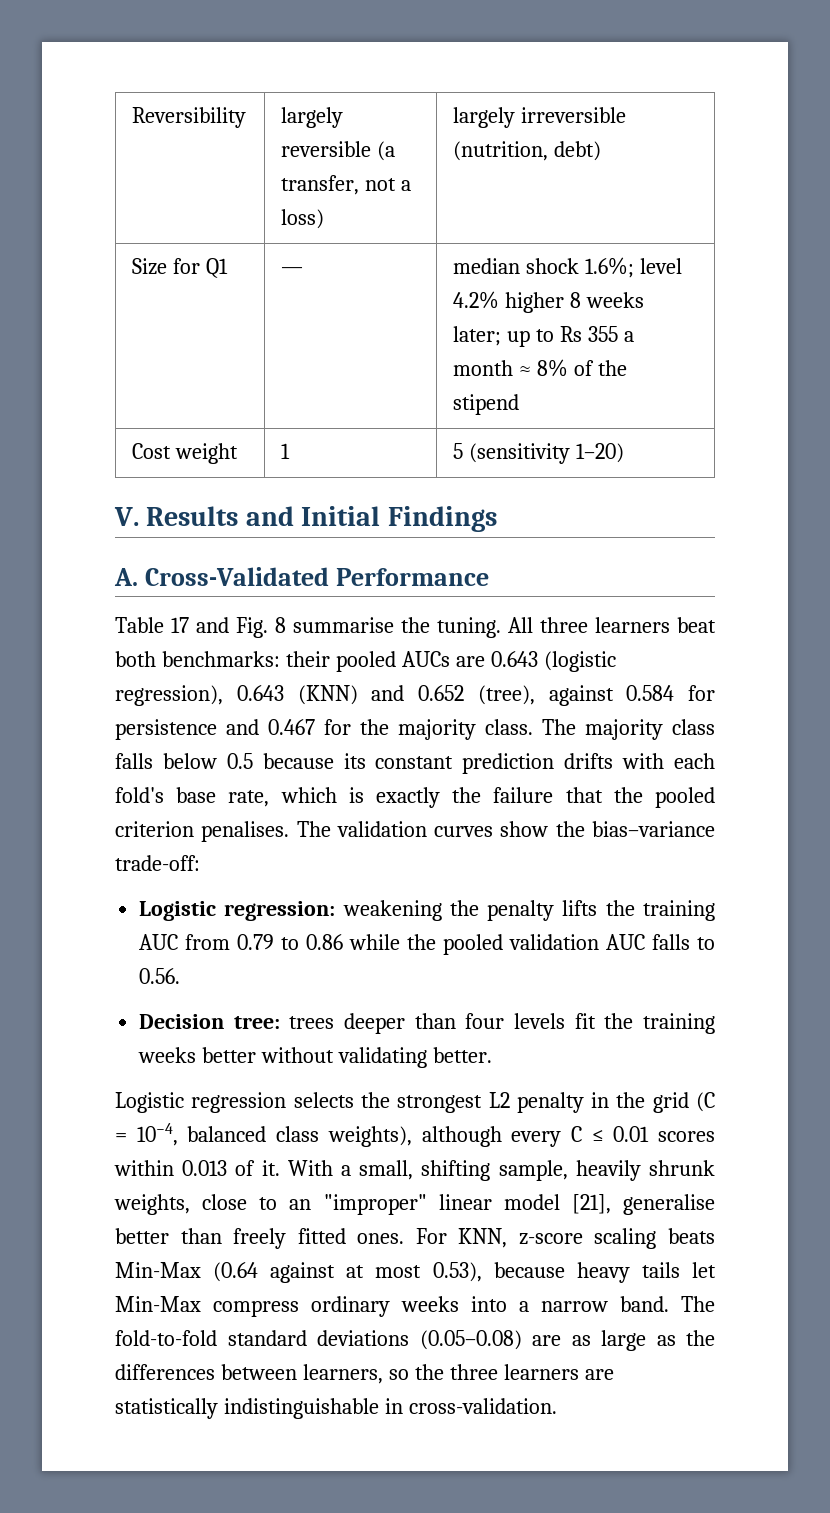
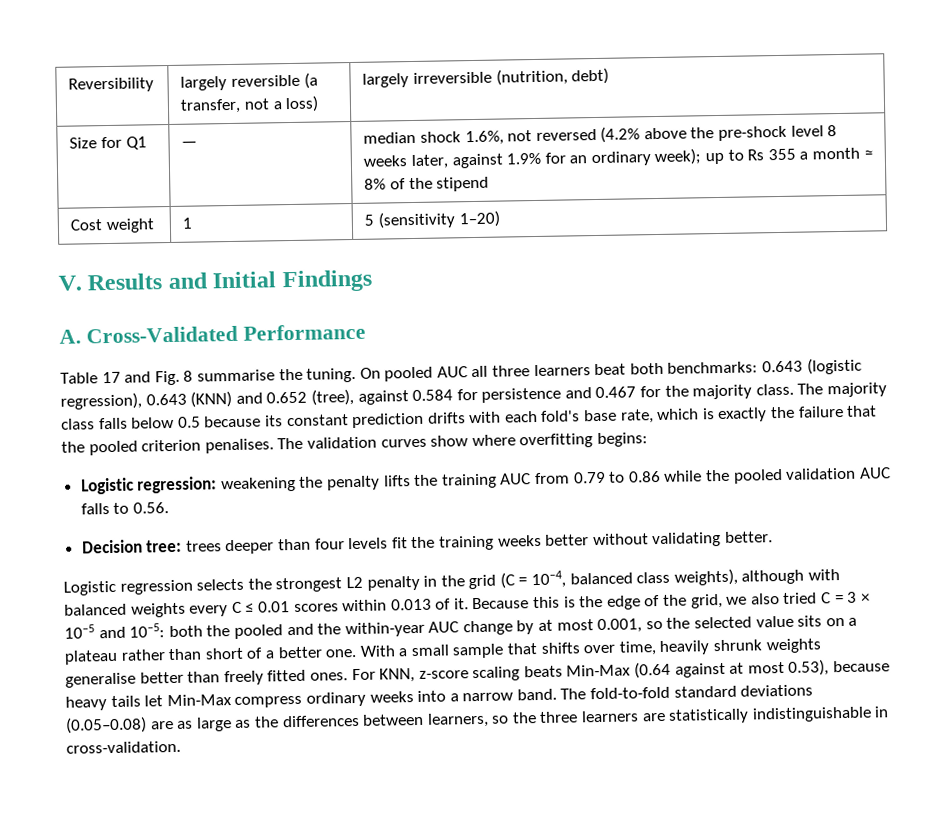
- Size for Q1 | — | median shock 1.6%; level 4.2% higher 8 weeks later; up to Rs 355 a month ≈ 8% of the stipend
+ Size for Q1 | — | median shock 1.6%, not reversed (4.2% above the pre-shock level 8 weeks later, against 1.9% for an ordinary week); up to Rs 355 a month ≈ 8% of the stipend
- All three learners beat both benchmarks: their pooled AUCs are 0.643 (logistic regression), 0.643 (KNN) and 0.652 (tree), against 0.584 for persistence and 0.467 for the majority class.
+ On pooled AUC all three learners beat both benchmarks: 0.643 (logistic regression), 0.643 (KNN) and 0.652 (tree), against 0.584 for persistence and 0.467 for the majority class.
- The validation curves show the bias–variance trade-off:
+ The validation curves show where overfitting begins:
- Logistic regression selects the strongest L2 penalty in the grid (C = 10−4, balanced class weights), although every C ≤ 0.01 scores within 0.013 of it.
+ Logistic regression selects the strongest L2 penalty in the grid (C = 10−4, balanced class weights), although with balanced weights every C ≤ 0.01 scores within 0.013 of it.
- With a small, shifting sample, heavily shrunk weights, close to an "improper" linear model [21], generalise better than freely fitted ones.
+ Because this is the edge of the grid, we also tried C = 3 × 10−5 and 10−5: both the pooled and the within-year AUC change by at most 0.001, so the selected value sits on a plateau rather than short of a better one. With a small sample that shifts over time, heavily shrunk weights generalise better than freely fitted ones.

